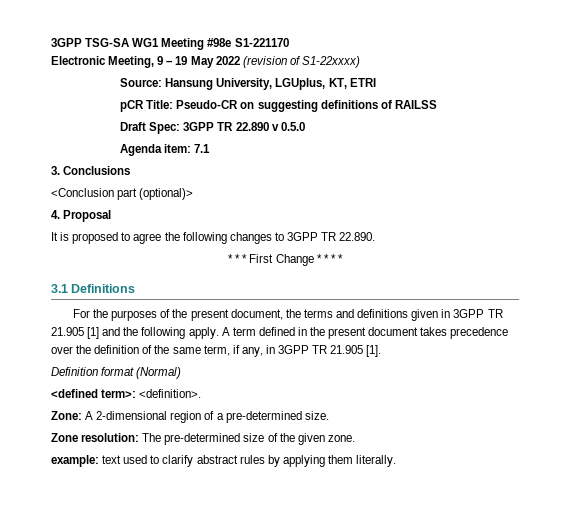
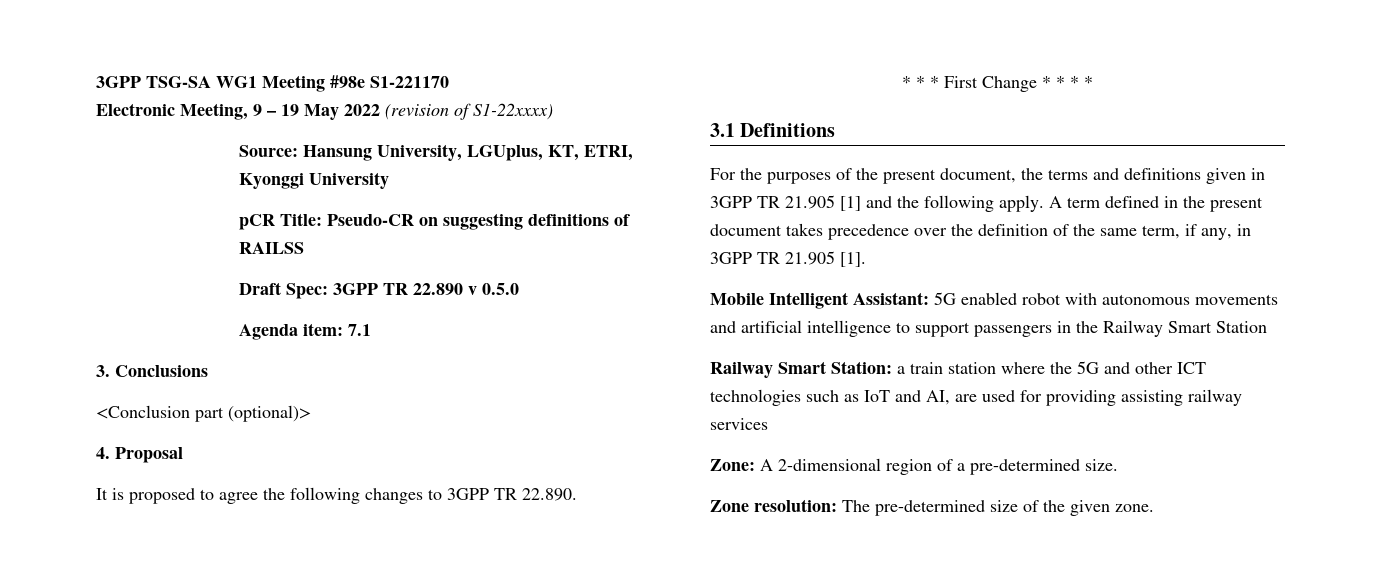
- Source: Hansung University, LGUplus, KT, ETRI
+ Source: Hansung University, LGUplus, KT, ETRI, Kyonggi University
- Definition format (Normal)
- <defined term>: <definition>.
+ Mobile Intelligent Assistant: 5G enabled robot with autonomous movements and artificial intelligence to support passengers in the Railway Smart Station
+ Railway Smart Station: a train station where the 5G and other ICT technologies such as IoT and AI, are used for providing assisting railway services
- example: text used to clarify abstract rules by applying them literally.

